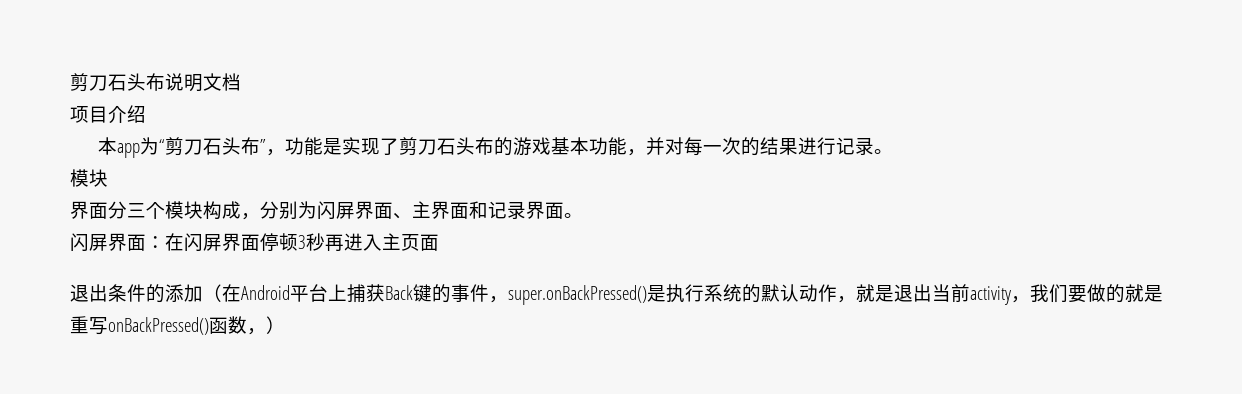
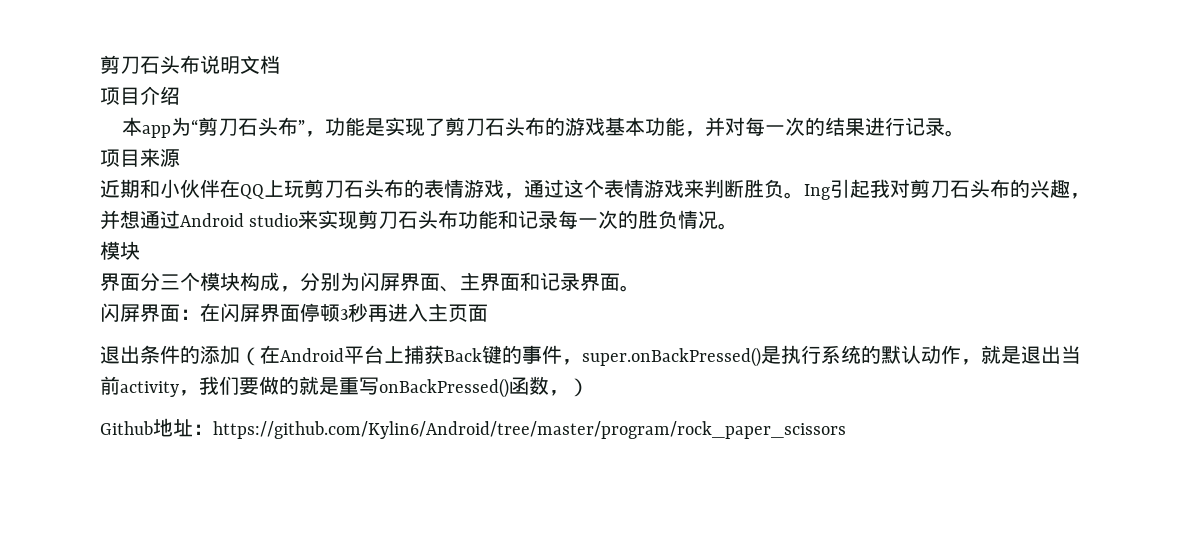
+ 项目来源
+ 近期和小伙伴在QQ上玩剪刀石头布的表情游戏，通过这个表情游戏来判断胜负。Ing引起我对剪刀石头布的兴趣，并想通过Android studio来实现剪刀石头布功能和记录每一次的胜负情况。
+ Github地址：https://github.com/Kylin6/Android/tree/master/program/rock_paper_scissors

